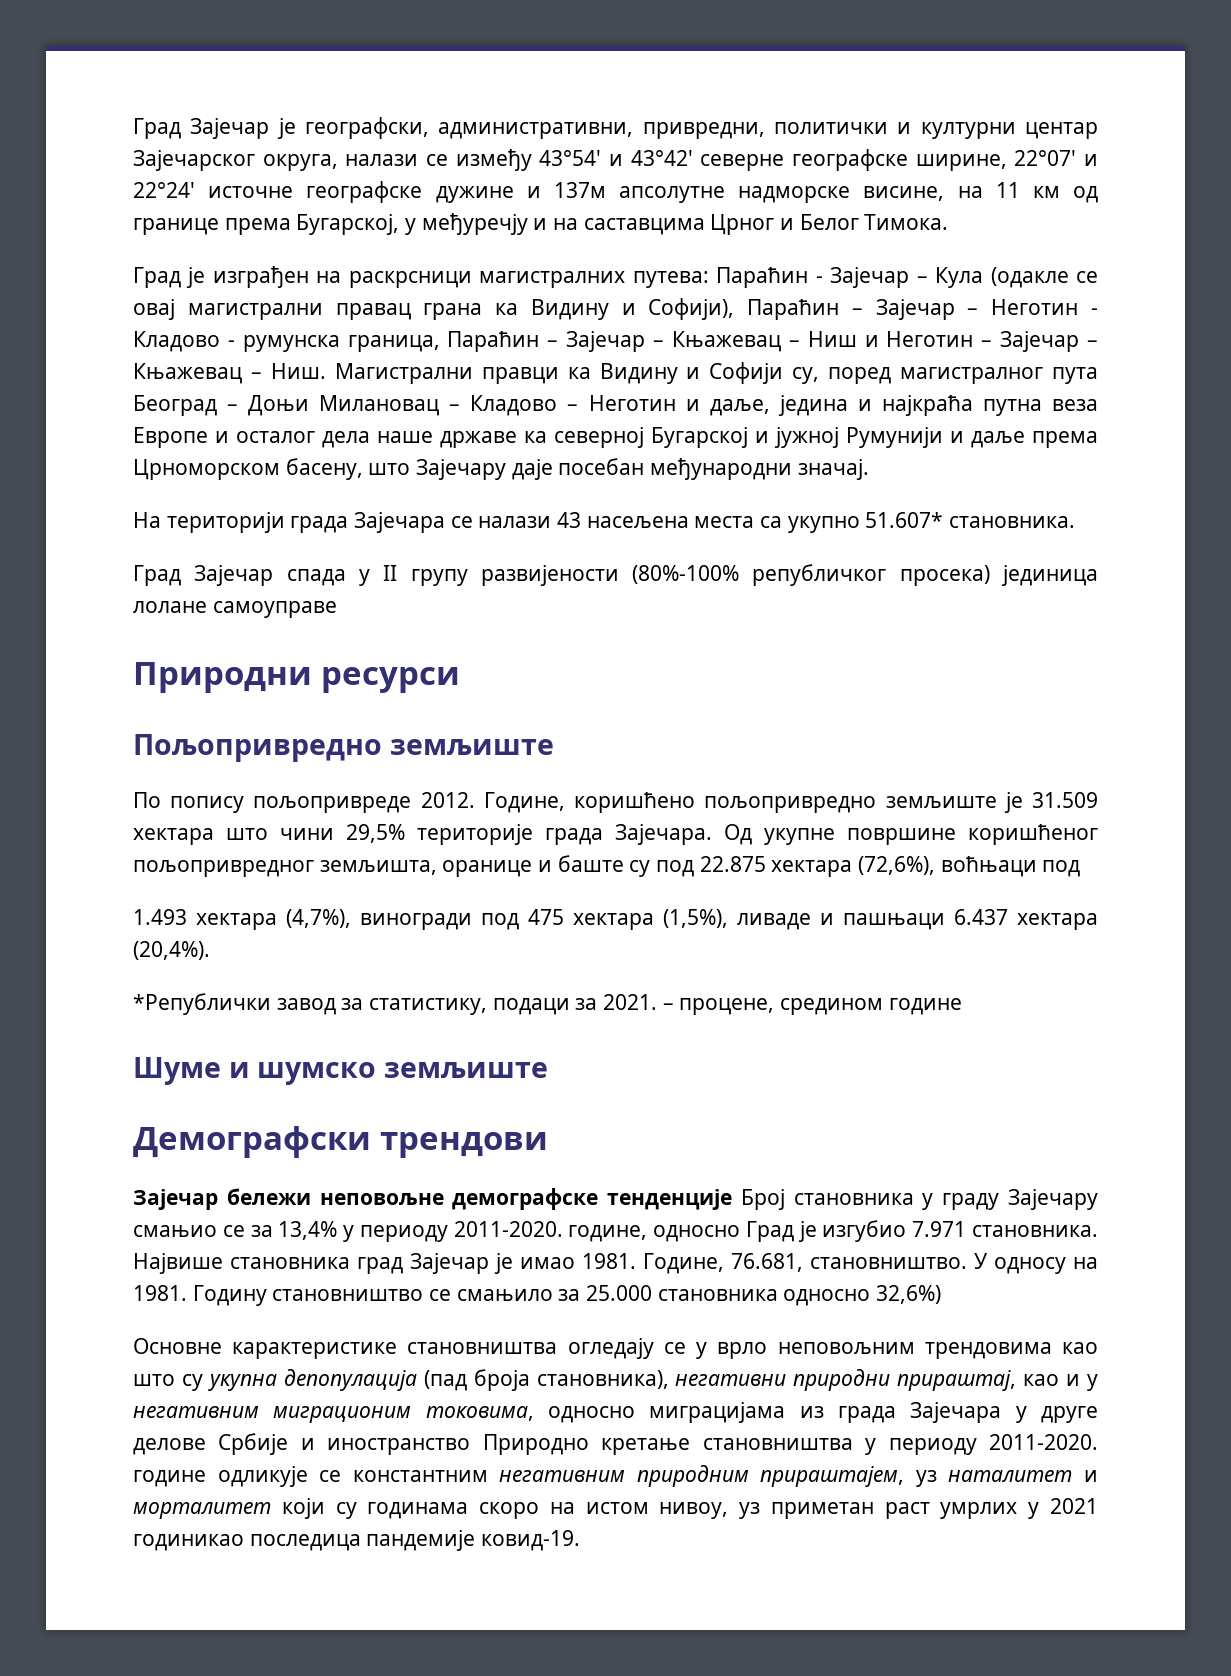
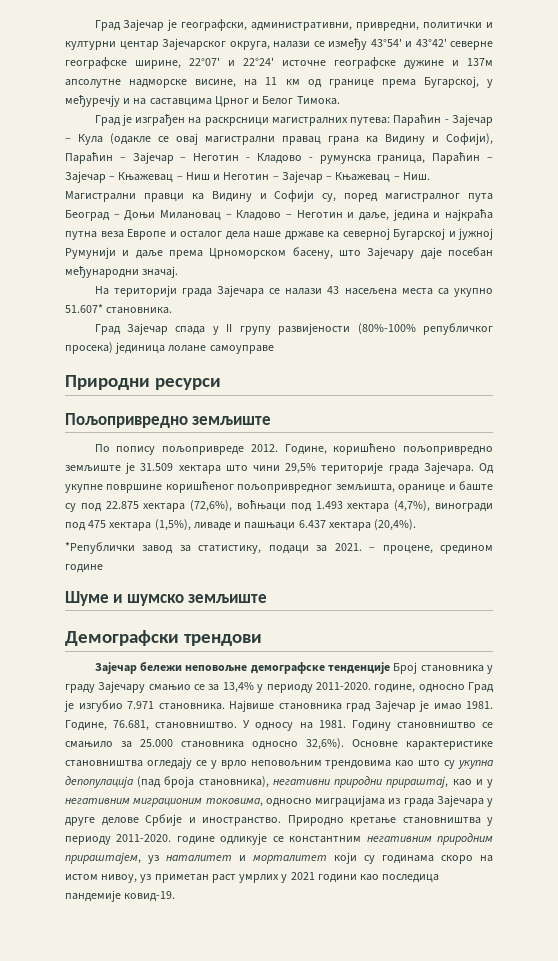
- Од укупне површине коришћеног пољопривредног земљишта, оранице и баште су под 22.875 хектара (72,6%), воћњаци под
- 1.493 хектара (4,7%), виногради под 475 хектара (1,5%), ливаде и пашњаци 6.437 хектара (20,4%).
+ Од укупне површине коришћеног пољопривредног земљишта, оранице и баште су под 22.875 хектара (72,6%), воћњаци под 1.493 хектара (4,7%), виногради под 475 хектара (1,5%), ливаде и пашњаци 6.437 хектара (20,4%).
- Годину становништво се смањило за 25.000 становника односно 32,6%)
- Основне карактеристике становништва огледају се у врло неповољним трендовима као што су укупна депопулација (пад броја становника), негативни природни прираштај, као и у негативним миграционим токовима, односно миграцијама из града Зајечара у друге делове Србије и иностранство Природно кретање становништва у периоду 2011-2020. године одликује се константним негативним природним прираштајем, уз наталитет и морталитет који су годинама скоро на истом нивоу, уз приметан раст умрлих у 2021 годиникао последица пандемије ковид-19.
+ Годину становништво се смањило за 25.000 становника односно 32,6%). Основне карактеристике становништва огледају се у врло неповољним трендовима као што су укупна депопулација (пад броја становника), негативни природни прираштај, као и у негативним миграционим токовима, односно миграцијама из града Зајечара у друге делове Србије и иностранство. Природно кретање становништва у периоду 2011-2020. године одликује се константним негативним природним прираштајем, уз наталитет и морталитет који су годинама скоро на истом нивоу, уз приметан раст умрлих у 2021 години као последица пандемије ковид-19.

